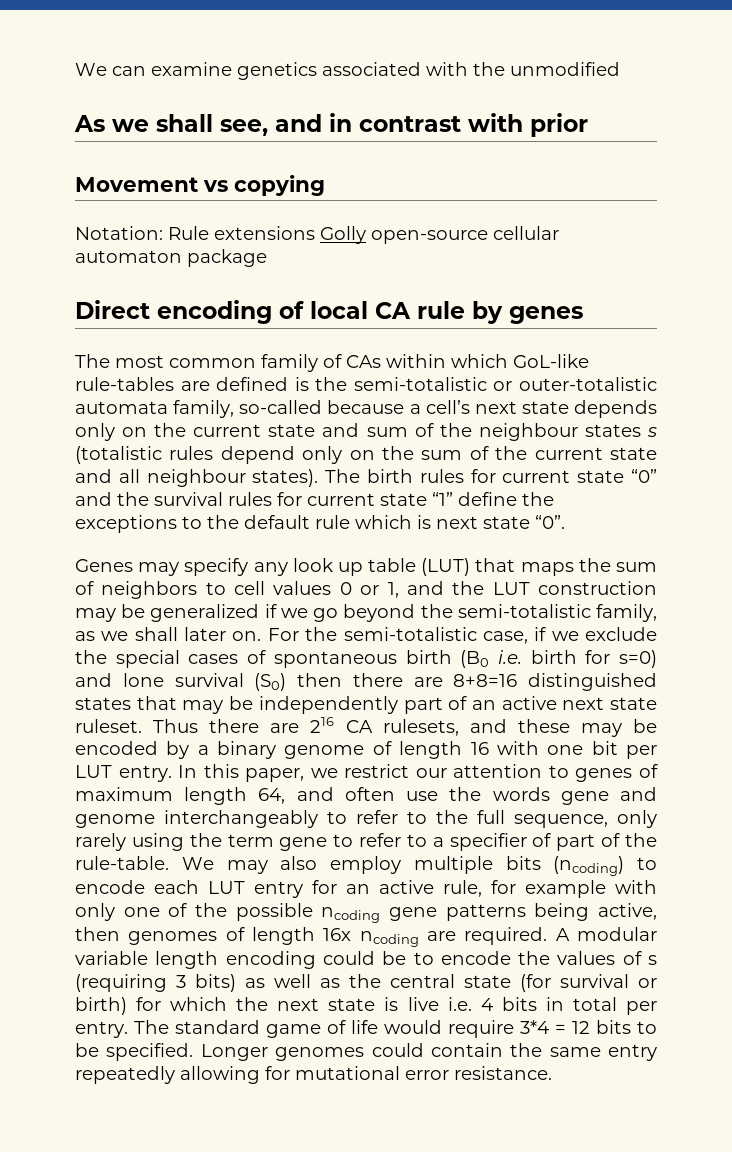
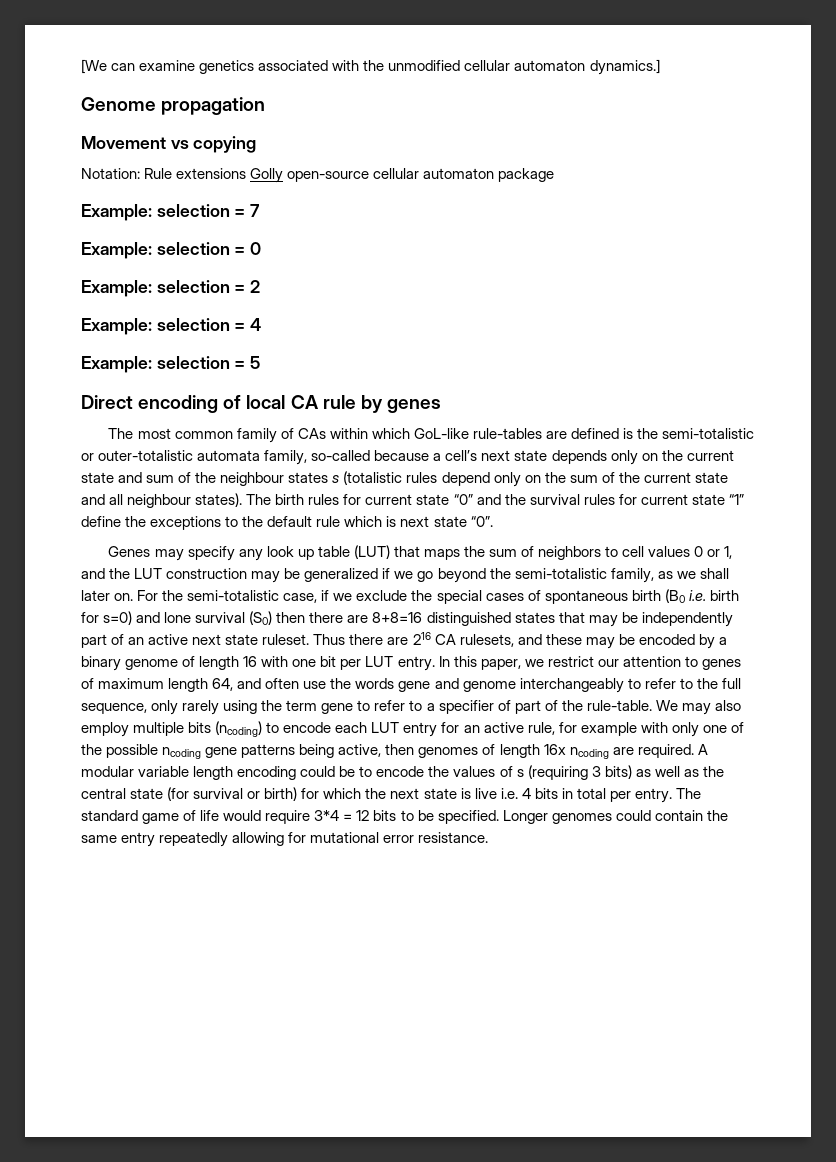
- We can examine genetics associated with the unmodified
- As we shall see, and in contrast with prior
+ [We can examine genetics associated with the unmodified cellular automaton dynamics.]
+ Genome propagation
+ Example: selection = 7
+ Example: selection = 0
+ Example: selection = 2
+ Example: selection = 4
+ Example: selection = 5

